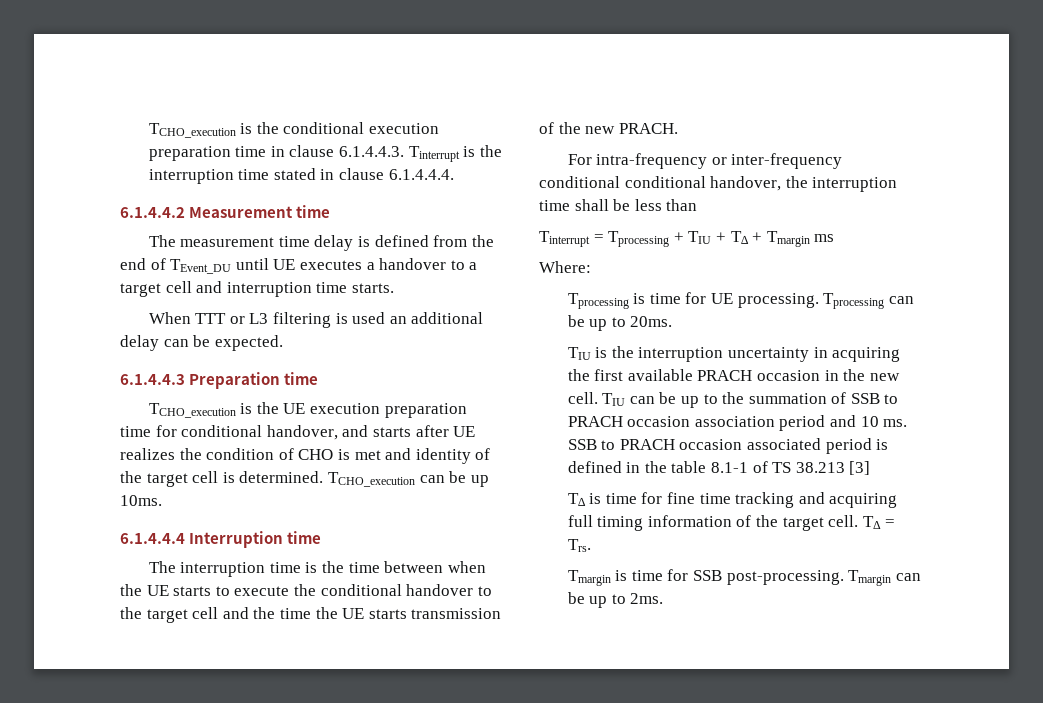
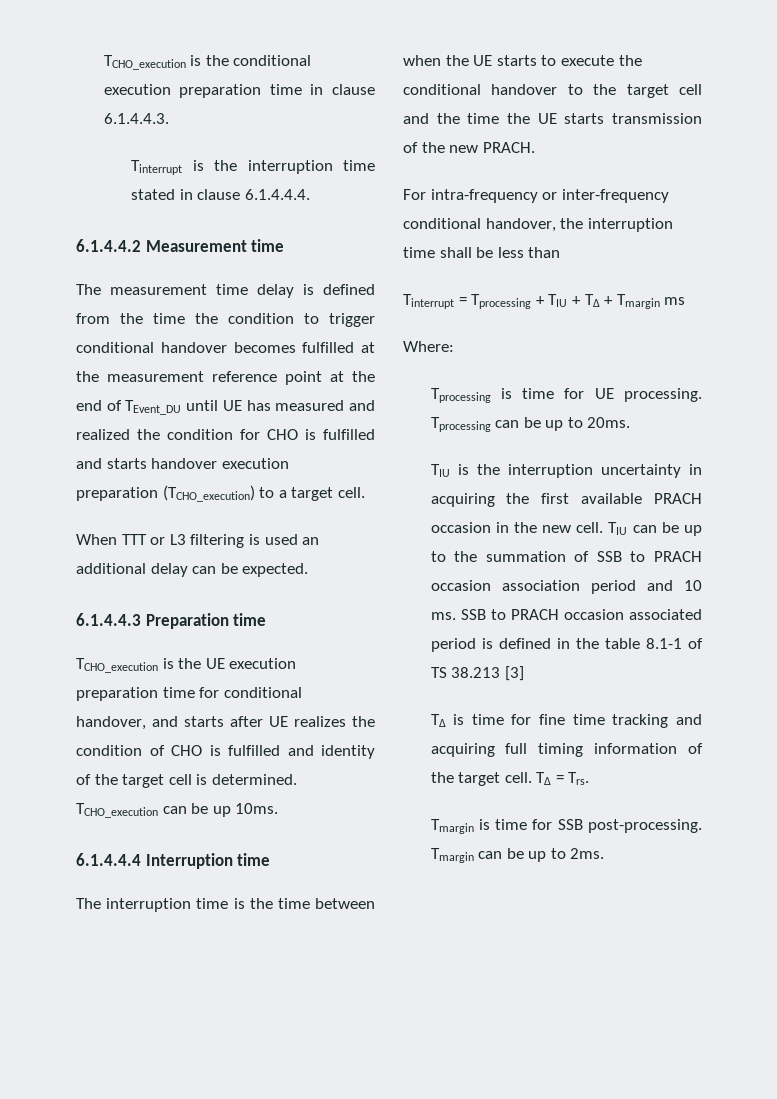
- TCHO_execution is the conditional execution preparation time in clause 6.1.4.4.3. Tinterrupt is the interruption time stated in clause 6.1.4.4.4.
+ TCHO_execution is the conditional execution preparation time in clause 6.1.4.4.3.
+ Tinterrupt is the interruption time stated in clause 6.1.4.4.4.
- The measurement time delay is defined from the end of TEvent_DU until UE executes a handover to a target cell and interruption time starts.
+ The measurement time delay is defined from the time the condition to trigger conditional handover becomes fulfilled at the measurement reference point at the end of TEvent_DU until UE has measured and realized the condition for CHO is fulfilled and starts handover execution preparation (TCHO_execution) to a target cell.
- TCHO_execution is the UE execution preparation time for conditional handover, and starts after UE realizes the condition of CHO is met and identity of the target cell is determined.
+ TCHO_execution is the UE execution preparation time for conditional handover, and starts after UE realizes the condition of CHO is fulfilled and identity of the target cell is determined.
- For intra-frequency or inter-frequency conditional conditional handover, the interruption time shall be less than
+ For intra-frequency or inter-frequency conditional handover, the interruption time shall be less than

